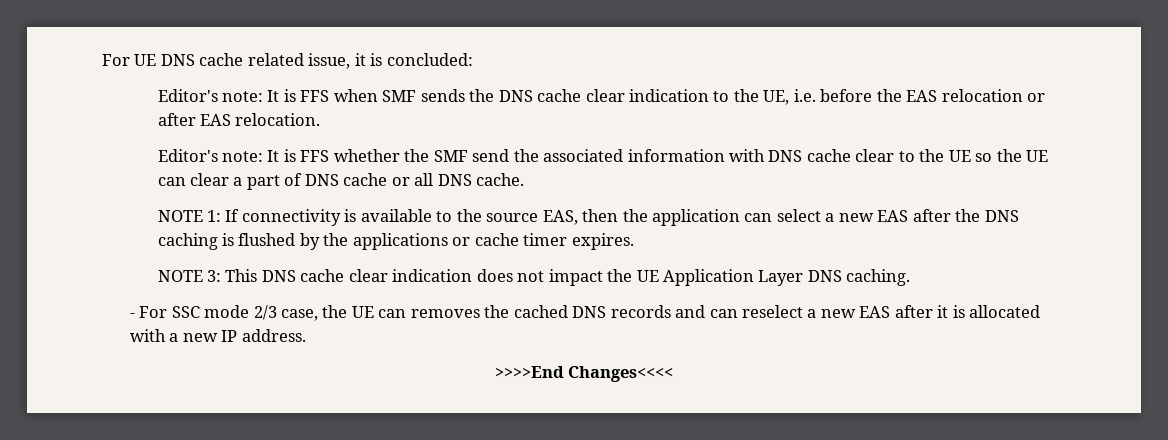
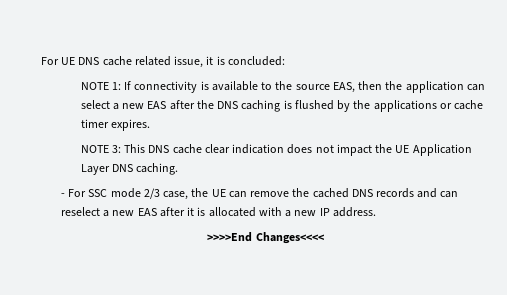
- Editor's note: It is FFS when SMF sends the DNS cache clear indication to the UE, i.e. before the EAS relocation or after EAS relocation.
- Editor's note: It is FFS whether the SMF send the associated information with DNS cache clear to the UE so the UE can clear a part of DNS cache or all DNS cache.
- - For SSC mode 2/3 case, the UE can removes the cached DNS records and can reselect a new EAS after it is allocated with a new IP address.
+ - For SSC mode 2/3 case, the UE can remove the cached DNS records and can reselect a new EAS after it is allocated with a new IP address.

